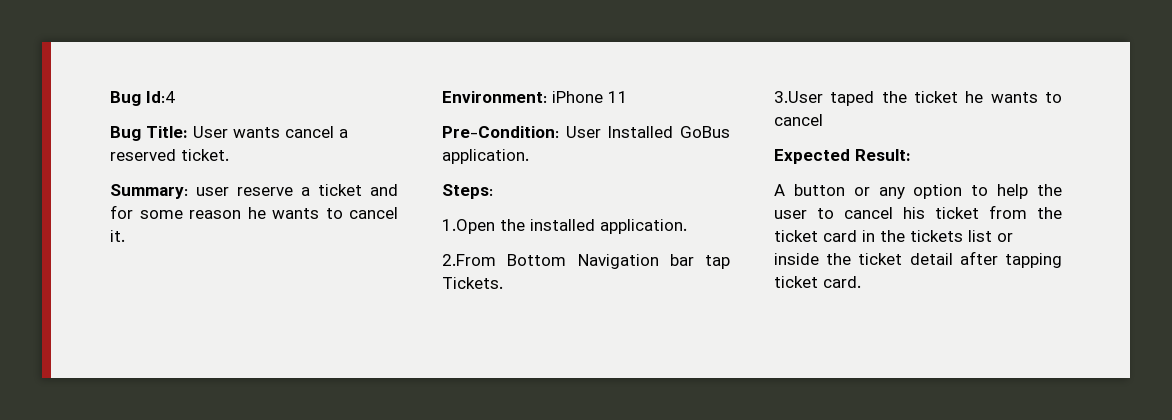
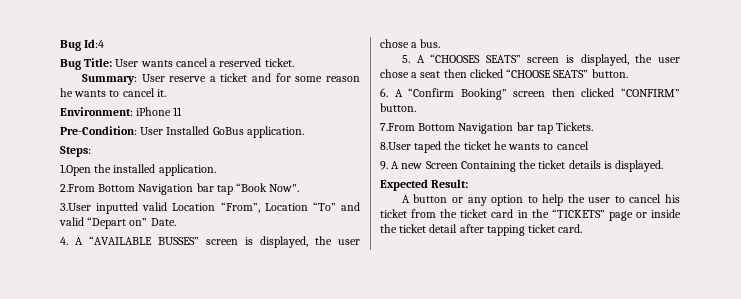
- Summary: user reserve a ticket and for some reason he wants to cancel it.
+ Summary: User reserve a ticket and for some reason he wants to cancel it.
- 2.From Bottom Navigation bar tap Tickets.
+ 2.From Bottom Navigation bar tap “Book Now".
+ 3.User inputted valid Location “From”, Location “To” and valid “Depart on” Date.
+ 4. A “AVAILABLE BUSSES” screen is displayed, the user chose a bus.
+ 5. A “CHOOSES SEATS” screen is displayed, the user chose a seat then clicked “CHOOSE SEATS” button.
+ 6. A “Confirm Booking” screen then clicked “CONFIRM” button.
+ 7.From Bottom Navigation bar tap Tickets.
- 3.User taped the ticket he wants to cancel
+ 8.User taped the ticket he wants to cancel
+ 9. A new Screen Containing the ticket details is displayed.
- A button or any option to help the user to cancel his ticket from the ticket card in the tickets list or inside the ticket detail after tapping ticket card.
+ A button or any option to help the user to cancel his ticket from the ticket card in the “TICKETS” page or inside the ticket detail after tapping ticket card.

